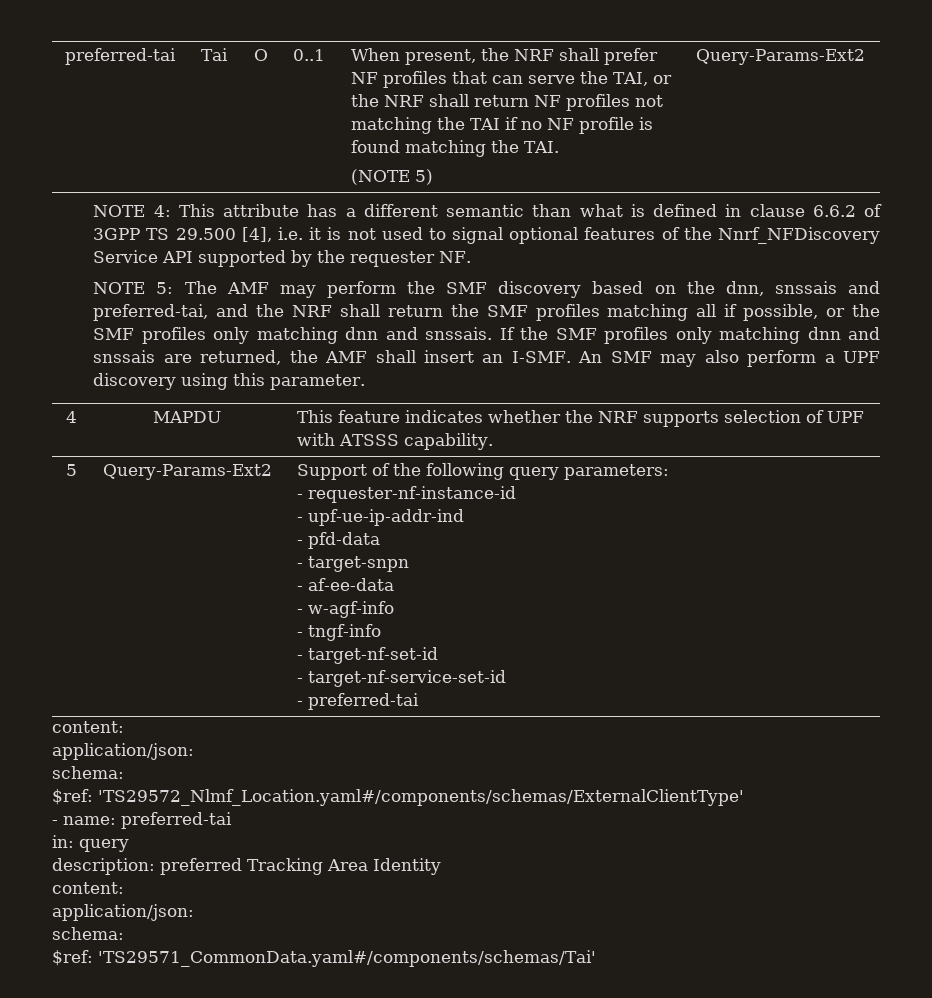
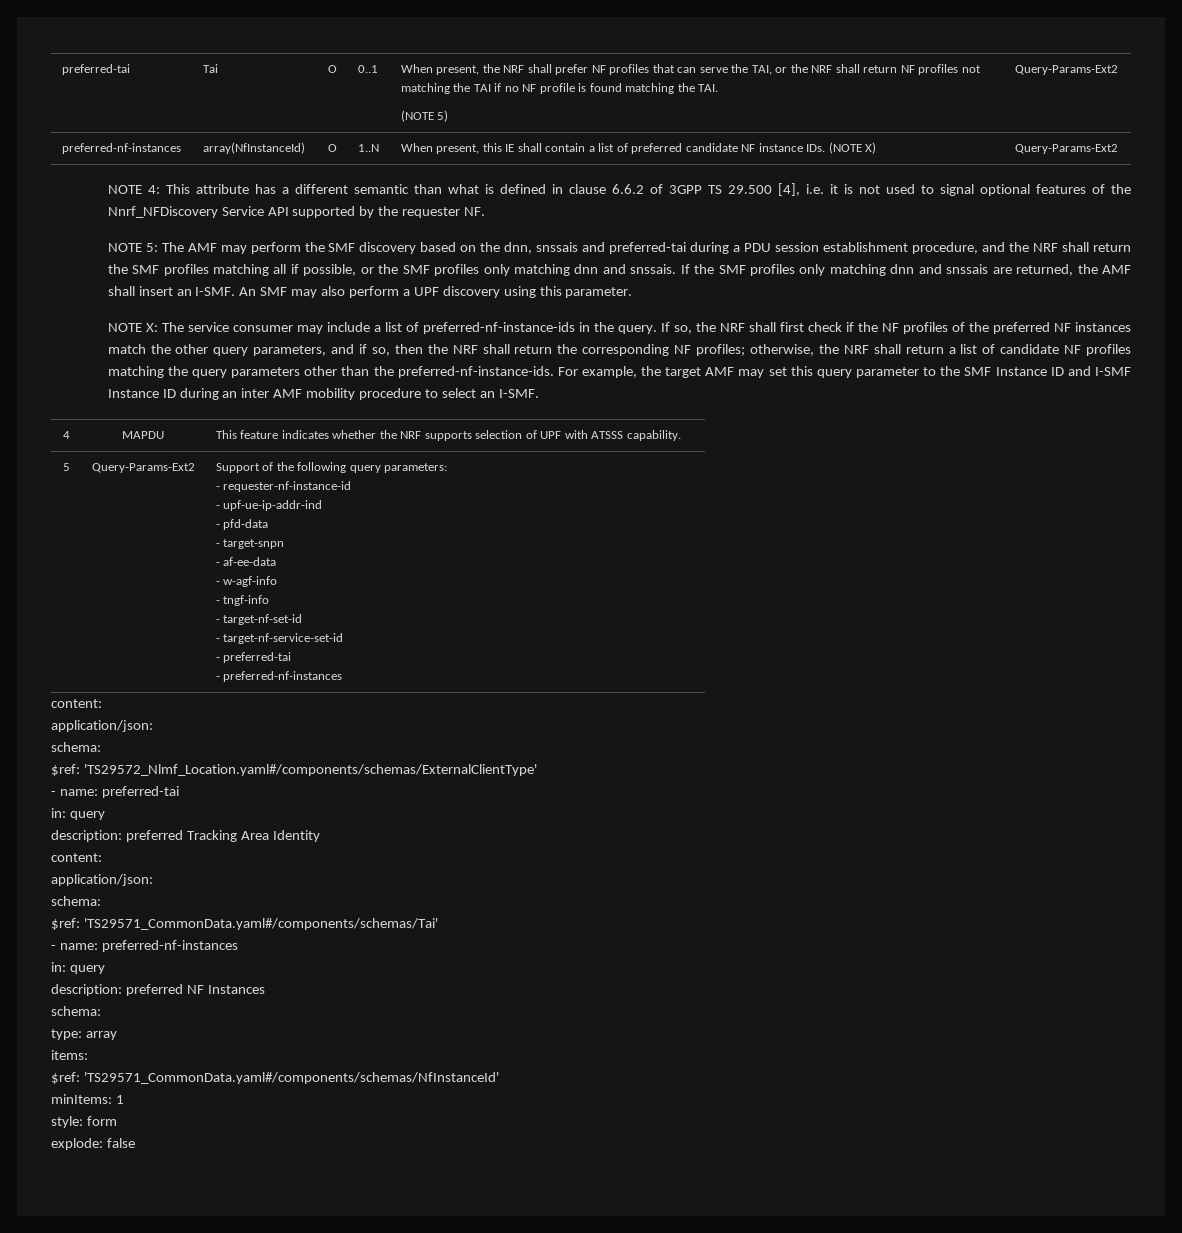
+ preferred-nf-instances | array(NfInstanceId) | O | 1..N | When present, this IE shall contain a list of preferred candidate NF instance IDs. (NOTE X) | Query-Params-Ext2
- NOTE 5: The AMF may perform the SMF discovery based on the dnn, snssais and preferred-tai, and the NRF shall return the SMF profiles matching all if possible, or the SMF profiles only matching dnn and snssais.
+ NOTE 5: The AMF may perform the SMF discovery based on the dnn, snssais and preferred-tai during a PDU session establishment procedure, and the NRF shall return the SMF profiles matching all if possible, or the SMF profiles only matching dnn and snssais.
+ NOTE X: The service consumer may include a list of preferred-nf-instance-ids in the query. If so, the NRF shall first check if the NF profiles of the preferred NF instances match the other query parameters, and if so, then the NRF shall return the corresponding NF profiles; otherwise, the NRF shall return a list of candidate NF profiles matching the query parameters other than the preferred-nf-instance-ids. For example, the target AMF may set this query parameter to the SMF Instance ID and I-SMF Instance ID during an inter AMF mobility procedure to select an I-SMF.
  5 | Query-Params-Ext2 | Support of the following query parameters:
  - requester-nf-instance-id
  - upf-ue-ip-addr-ind
  - pfd-data
  - target-snpn
  - af-ee-data
  - w-agf-info
  - tngf-info
  - target-nf-set-id
  - target-nf-service-set-id
  - preferred-tai
+ - preferred-nf-instances
+ - name: preferred-nf-instances
+ in: query
+ description: preferred NF Instances
+ schema:
+ type: array
+ items:
+ $ref: 'TS29571_CommonData.yaml#/components/schemas/NfInstanceId'
+ minItems: 1
+ style: form
+ explode: false

